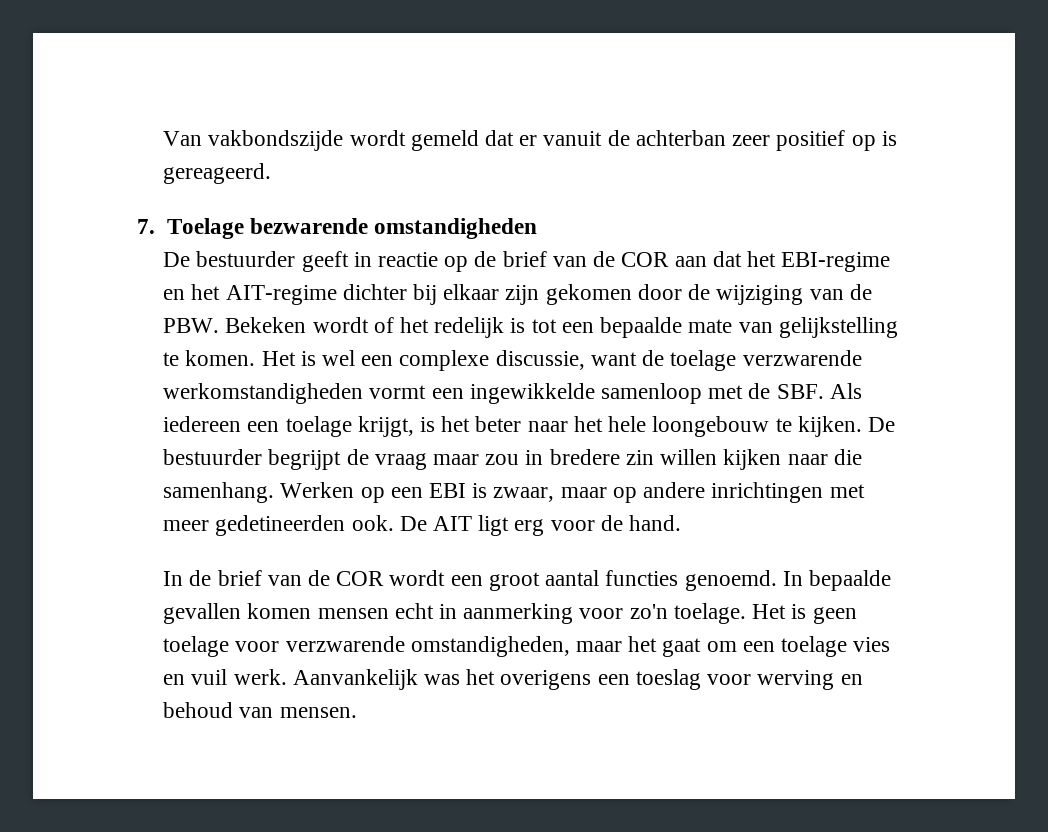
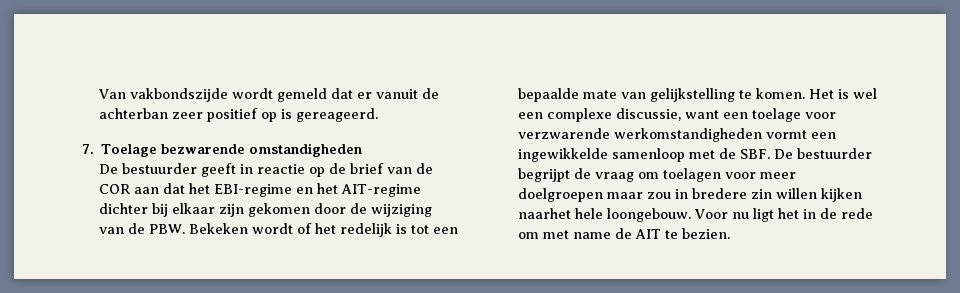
- Het is wel een complexe discussie, want de toelage verzwarende werkomstandigheden vormt een ingewikkelde samenloop met de SBF. Als iedereen een toelage krijgt, is het beter naar het hele loongebouw te kijken. De bestuurder begrijpt de vraag maar zou in bredere zin willen kijken naar die samenhang. Werken op een EBI is zwaar, maar op andere inrichtingen met meer gedetineerden ook. De AIT ligt erg voor de hand.
- In de brief van de COR wordt een groot aantal functies genoemd. In bepaalde gevallen komen mensen echt in aanmerking voor zo'n toelage. Het is geen toelage voor verzwarende omstandigheden, maar het gaat om een toelage vies en vuil werk. Aanvankelijk was het overigens een toeslag voor werving en behoud van mensen.
+ Het is wel een complexe discussie, want een toelage voor verzwarende werkomstandigheden vormt een ingewikkelde samenloop met de SBF. De bestuurder begrijpt de vraag om toelagen voor meer doelgroepen maar zou in bredere zin willen kijken naarhet hele loongebouw. Voor nu ligt het in de rede om met name de AIT te bezien.

